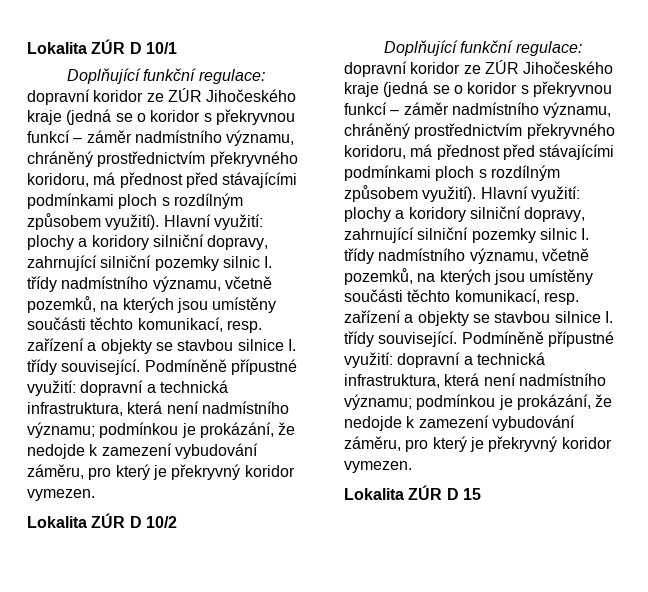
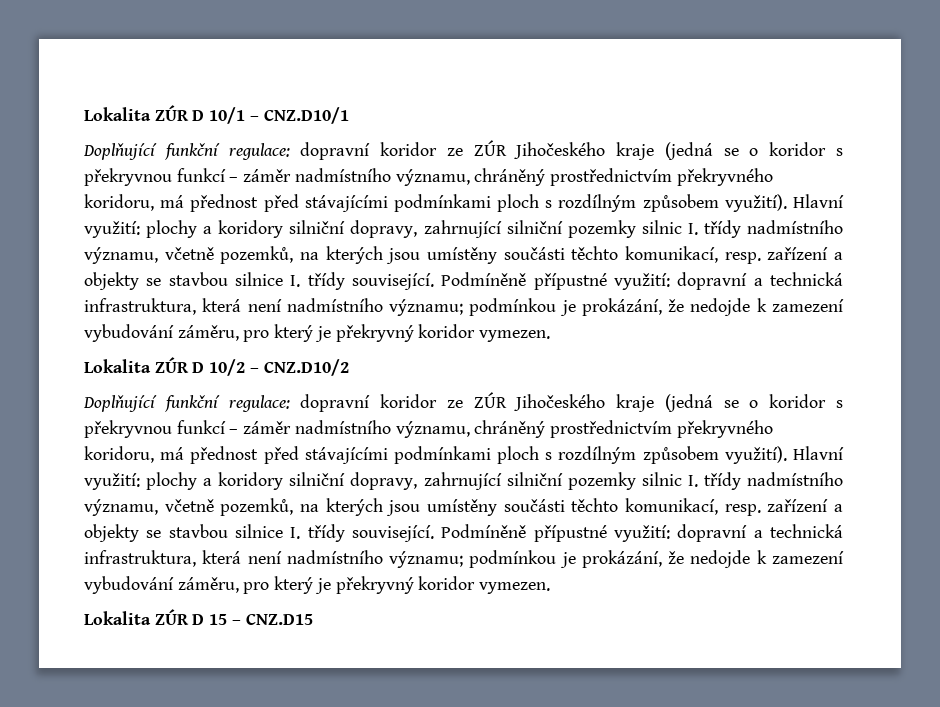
- Lokalita ZÚR D 10/1
+ Lokalita ZÚR D 10/1 – CNZ.D10/1
- Lokalita ZÚR D 10/2
+ Lokalita ZÚR D 10/2 – CNZ.D10/2
- Lokalita ZÚR D 15
+ Lokalita ZÚR D 15 – CNZ.D15

